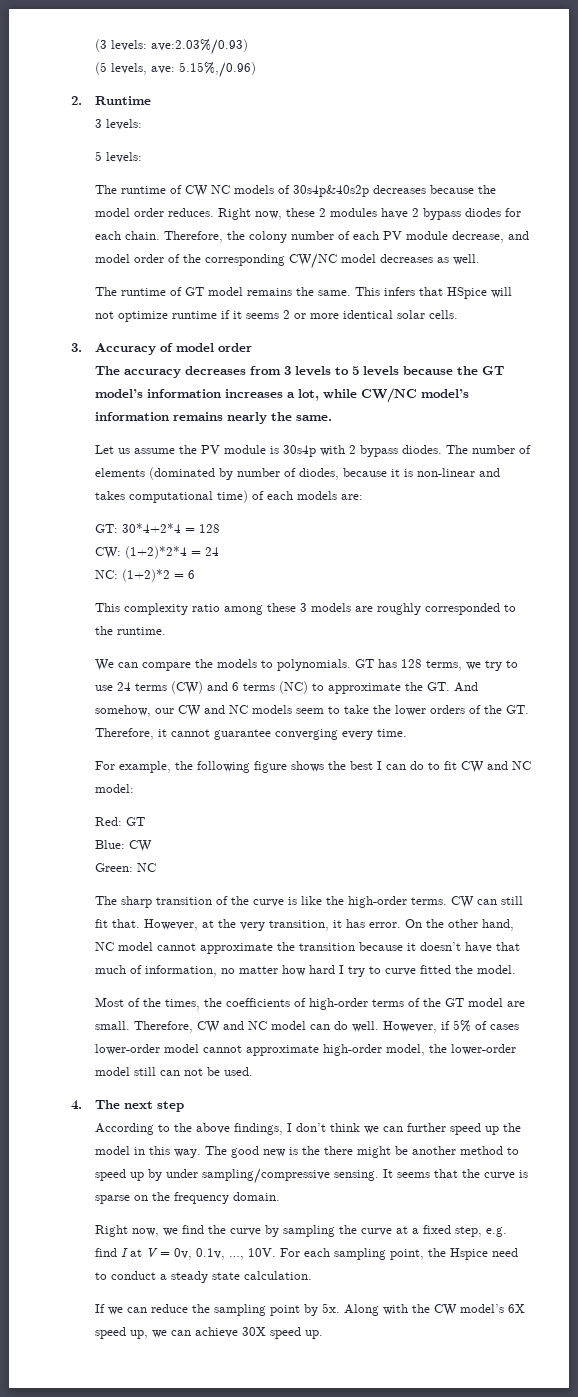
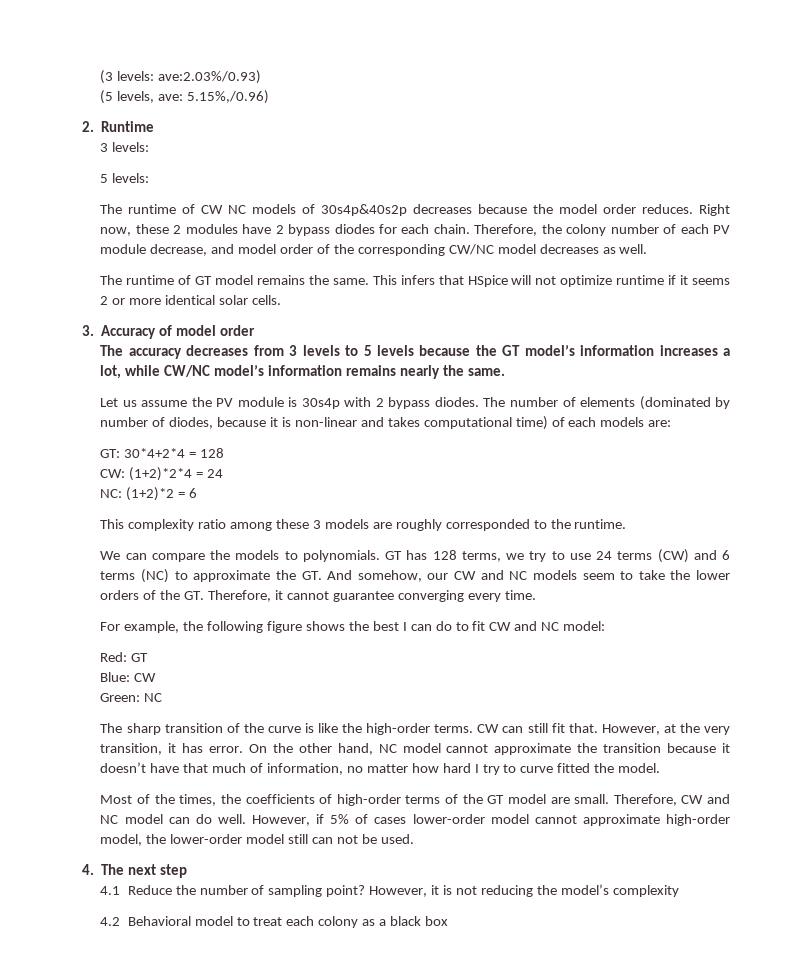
- According to the above findings, I don’t think we can further speed up the model in this way. The good new is the there might be another method to speed up by under sampling/compressive sensing. It seems that the curve is sparse on the frequency domain.
- Right now, we find the curve by sampling the curve at a fixed step, e.g. find I at V = 0v, 0.1v, …, 10V. For each sampling point, the Hspice need to conduct a steady state calculation.
- If we can reduce the sampling point by 5x. Along with the CW model’s 6X speed up, we can achieve 30X speed up.
+ 4.1 Reduce the number of sampling point? However, it is not reducing the model’s complexity
+ 4.2 Behavioral model to treat each colony as a black box

